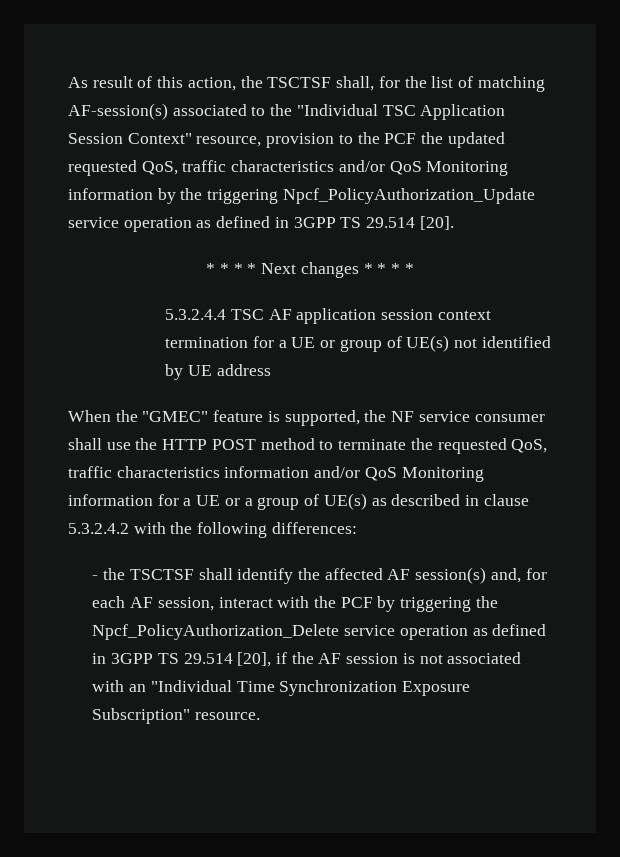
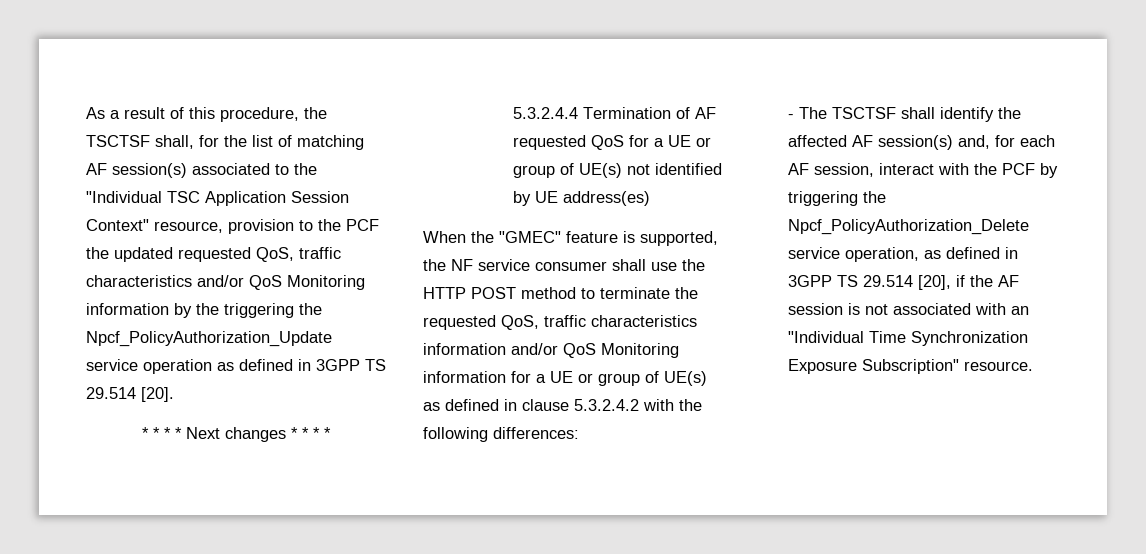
- As result of this action, the TSCTSF shall, for the list of matching AF-session(s) associated to the "Individual TSC Application Session Context" resource, provision to the PCF the updated requested QoS, traffic characteristics and/or QoS Monitoring information by the triggering Npcf_PolicyAuthorization_Update service operation as defined in 3GPP TS 29.514 [20].
+ As a result of this procedure, the TSCTSF shall, for the list of matching AF session(s) associated to the "Individual TSC Application Session Context" resource, provision to the PCF the updated requested QoS, traffic characteristics and/or QoS Monitoring information by the triggering the Npcf_PolicyAuthorization_Update service operation as defined in 3GPP TS 29.514 [20].
- 5.3.2.4.4 TSC AF application session context termination for a UE or group of UE(s) not identified by UE address
+ 5.3.2.4.4 Termination of AF requested QoS for a UE or group of UE(s) not identified by UE address(es)
- When the "GMEC" feature is supported, the NF service consumer shall use the HTTP POST method to terminate the requested QoS, traffic characteristics information and/or QoS Monitoring information for a UE or a group of UE(s) as described in clause 5.3.2.4.2 with the following differences:
+ When the "GMEC" feature is supported, the NF service consumer shall use the HTTP POST method to terminate the requested QoS, traffic characteristics information and/or QoS Monitoring information for a UE or group of UE(s) as defined in clause 5.3.2.4.2 with the following differences:
- - the TSCTSF shall identify the affected AF session(s) and, for each AF session, interact with the PCF by triggering the Npcf_PolicyAuthorization_Delete service operation as defined in 3GPP TS 29.514 [20], if the AF session is not associated with an "Individual Time Synchronization Exposure Subscription" resource.
+ - The TSCTSF shall identify the affected AF session(s) and, for each AF session, interact with the PCF by triggering the Npcf_PolicyAuthorization_Delete service operation, as defined in 3GPP TS 29.514 [20], if the AF session is not associated with an "Individual Time Synchronization Exposure Subscription" resource.

